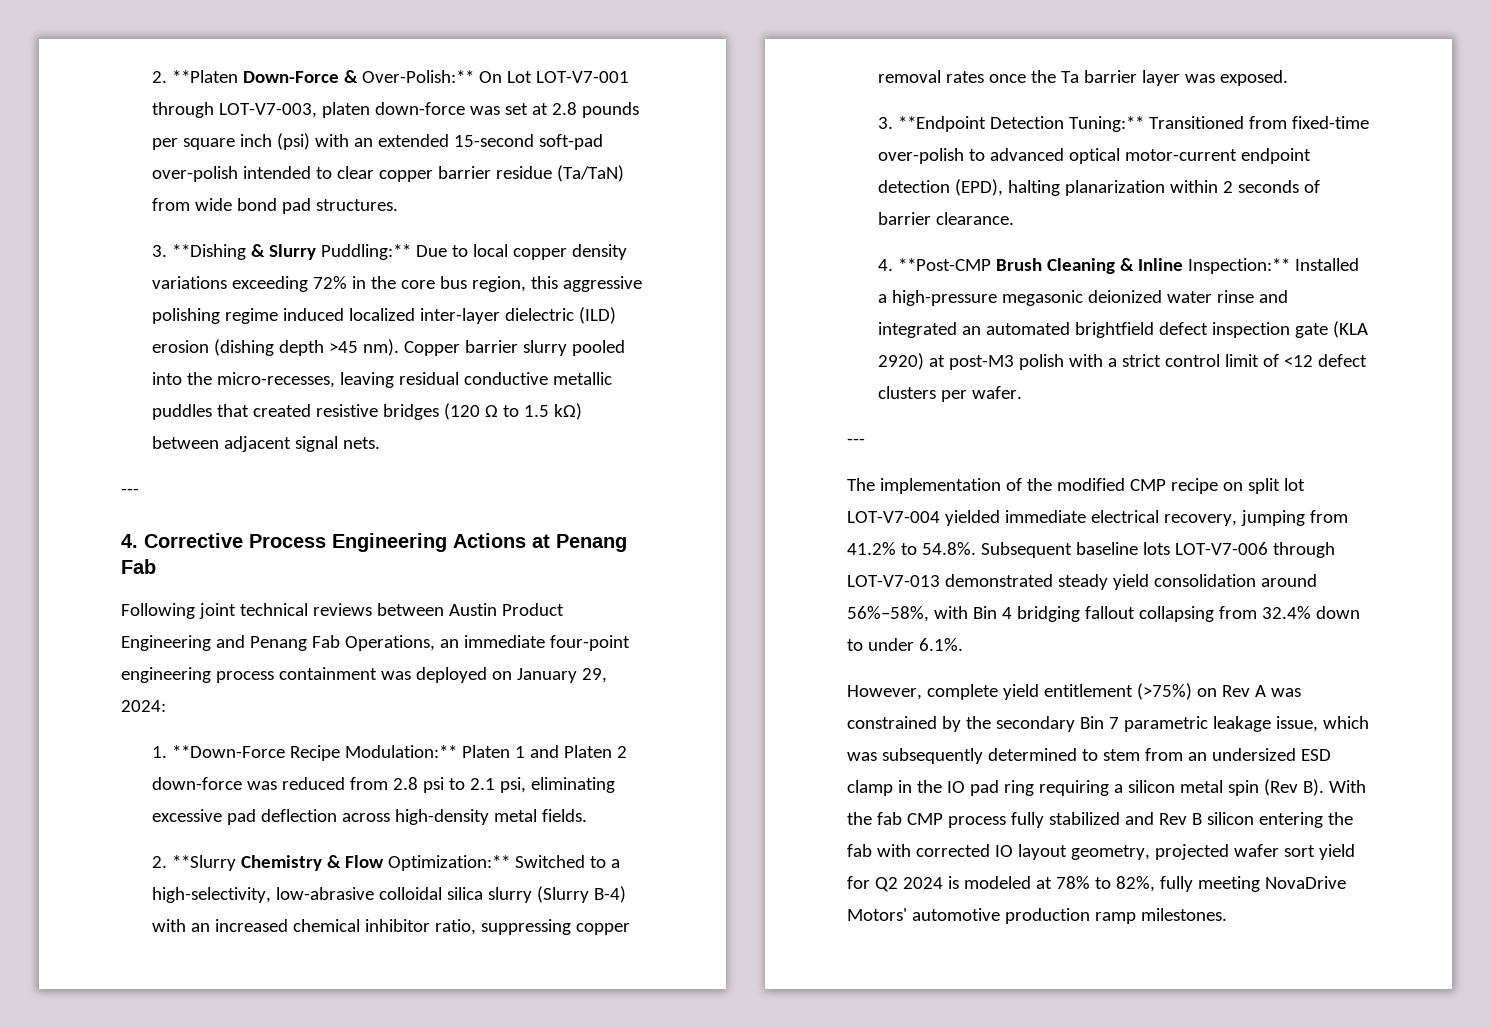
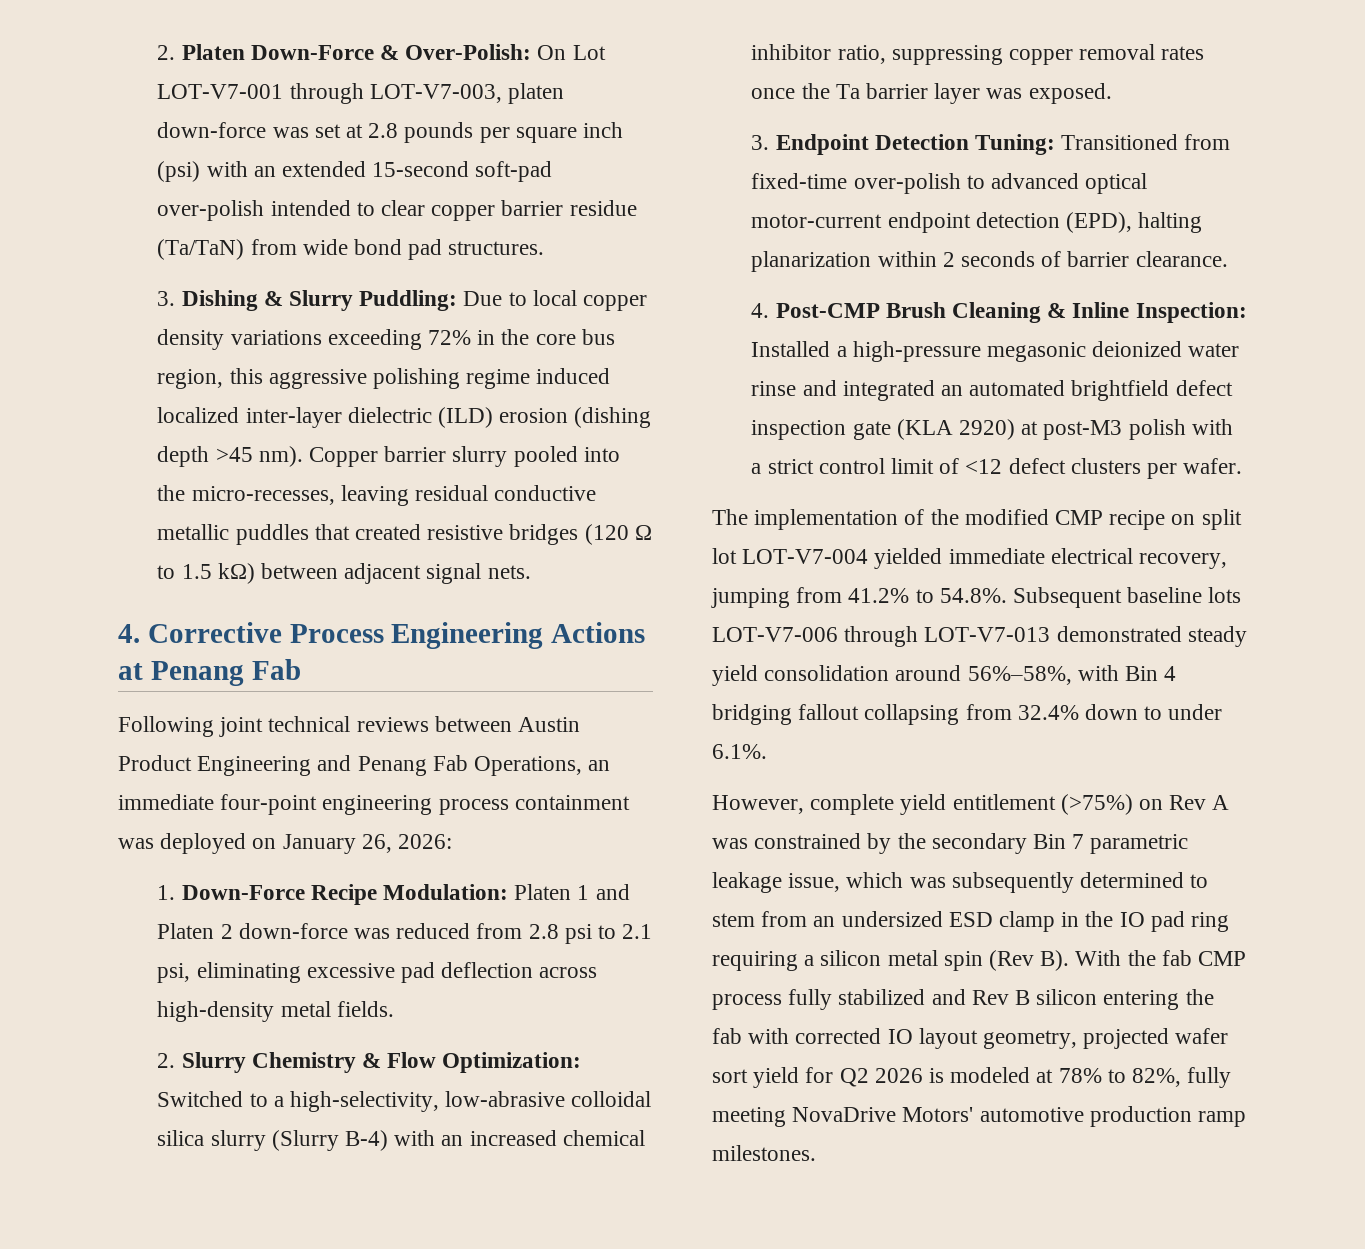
- 2. **Platen Down-Force & Over-Polish:** On Lot LOT-V7-001 through LOT-V7-003, platen down-force was set at 2.8 pounds per square inch (psi) with an extended 15-second soft-pad over-polish intended to clear copper barrier residue (Ta/TaN) from wide bond pad structures.
+ 2. Platen Down-Force & Over-Polish: On Lot LOT-V7-001 through LOT-V7-003, platen down-force was set at 2.8 pounds per square inch (psi) with an extended 15-second soft-pad over-polish intended to clear copper barrier residue (Ta/TaN) from wide bond pad structures.
- 3. **Dishing & Slurry Puddling:** Due to local copper density variations exceeding 72% in the core bus region, this aggressive polishing regime induced localized inter-layer dielectric (ILD) erosion (dishing depth >45 nm).
+ 3. Dishing & Slurry Puddling: Due to local copper density variations exceeding 72% in the core bus region, this aggressive polishing regime induced localized inter-layer dielectric (ILD) erosion (dishing depth >45 nm).
  Copper barrier slurry pooled into the micro-recesses, leaving residual conductive metallic puddles that created resistive bridges (120 Ω to 1.5 kΩ) between adjacent signal nets.
- ---
- Following joint technical reviews between Austin Product Engineering and Penang Fab Operations, an immediate four-point engineering process containment was deployed on January 29, 2024:
+ Following joint technical reviews between Austin Product Engineering and Penang Fab Operations, an immediate four-point engineering process containment was deployed on January 26, 2026:
- 1. **Down-Force Recipe Modulation:** Platen 1 and Platen 2 down-force was reduced from 2.8 psi to 2.1 psi, eliminating excessive pad deflection across high-density metal fields.
+ 1. Down-Force Recipe Modulation: Platen 1 and Platen 2 down-force was reduced from 2.8 psi to 2.1 psi, eliminating excessive pad deflection across high-density metal fields.
- 2. **Slurry Chemistry & Flow Optimization:** Switched to a high-selectivity, low-abrasive colloidal silica slurry (Slurry B-4) with an increased chemical inhibitor ratio, suppressing copper removal rates once the Ta barrier layer was exposed.
+ 2. Slurry Chemistry & Flow Optimization: Switched to a high-selectivity, low-abrasive colloidal silica slurry (Slurry B-4) with an increased chemical inhibitor ratio, suppressing copper removal rates once the Ta barrier layer was exposed.
- 3. **Endpoint Detection Tuning:** Transitioned from fixed-time over-polish to advanced optical motor-current endpoint detection (EPD), halting planarization within 2 seconds of barrier clearance.
+ 3. Endpoint Detection Tuning: Transitioned from fixed-time over-polish to advanced optical motor-current endpoint detection (EPD), halting planarization within 2 seconds of barrier clearance.
- 4. **Post-CMP Brush Cleaning & Inline Inspection:** Installed a high-pressure megasonic deionized water rinse and integrated an automated brightfield defect inspection gate (KLA 2920) at post-M3 polish with a strict control limit of <12 defect clusters per wafer.
- ---
+ 4. Post-CMP Brush Cleaning & Inline Inspection: Installed a high-pressure megasonic deionized water rinse and integrated an automated brightfield defect inspection gate (KLA 2920) at post-M3 polish with a strict control limit of <12 defect clusters per wafer.
- However, complete yield entitlement (>75%) on Rev A was constrained by the secondary Bin 7 parametric leakage issue, which was subsequently determined to stem from an undersized ESD clamp in the IO pad ring requiring a silicon metal spin (Rev B). With the fab CMP process fully stabilized and Rev B silicon entering the fab with corrected IO layout geometry, projected wafer sort yield for Q2 2024 is modeled at 78% to 82%, fully meeting NovaDrive Motors' automotive production ramp milestones.
+ However, complete yield entitlement (>75%) on Rev A was constrained by the secondary Bin 7 parametric leakage issue, which was subsequently determined to stem from an undersized ESD clamp in the IO pad ring requiring a silicon metal spin (Rev B). With the fab CMP process fully stabilized and Rev B silicon entering the fab with corrected IO layout geometry, projected wafer sort yield for Q2 2026 is modeled at 78% to 82%, fully meeting NovaDrive Motors' automotive production ramp milestones.

